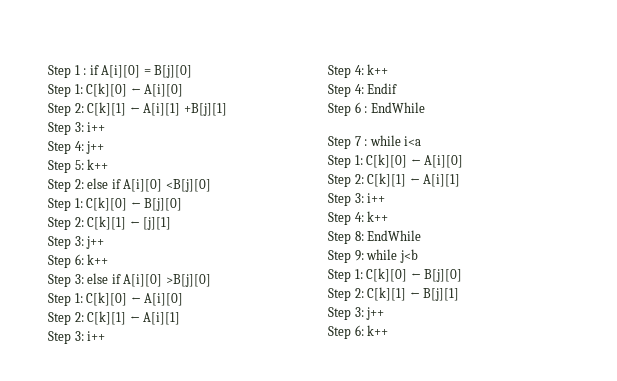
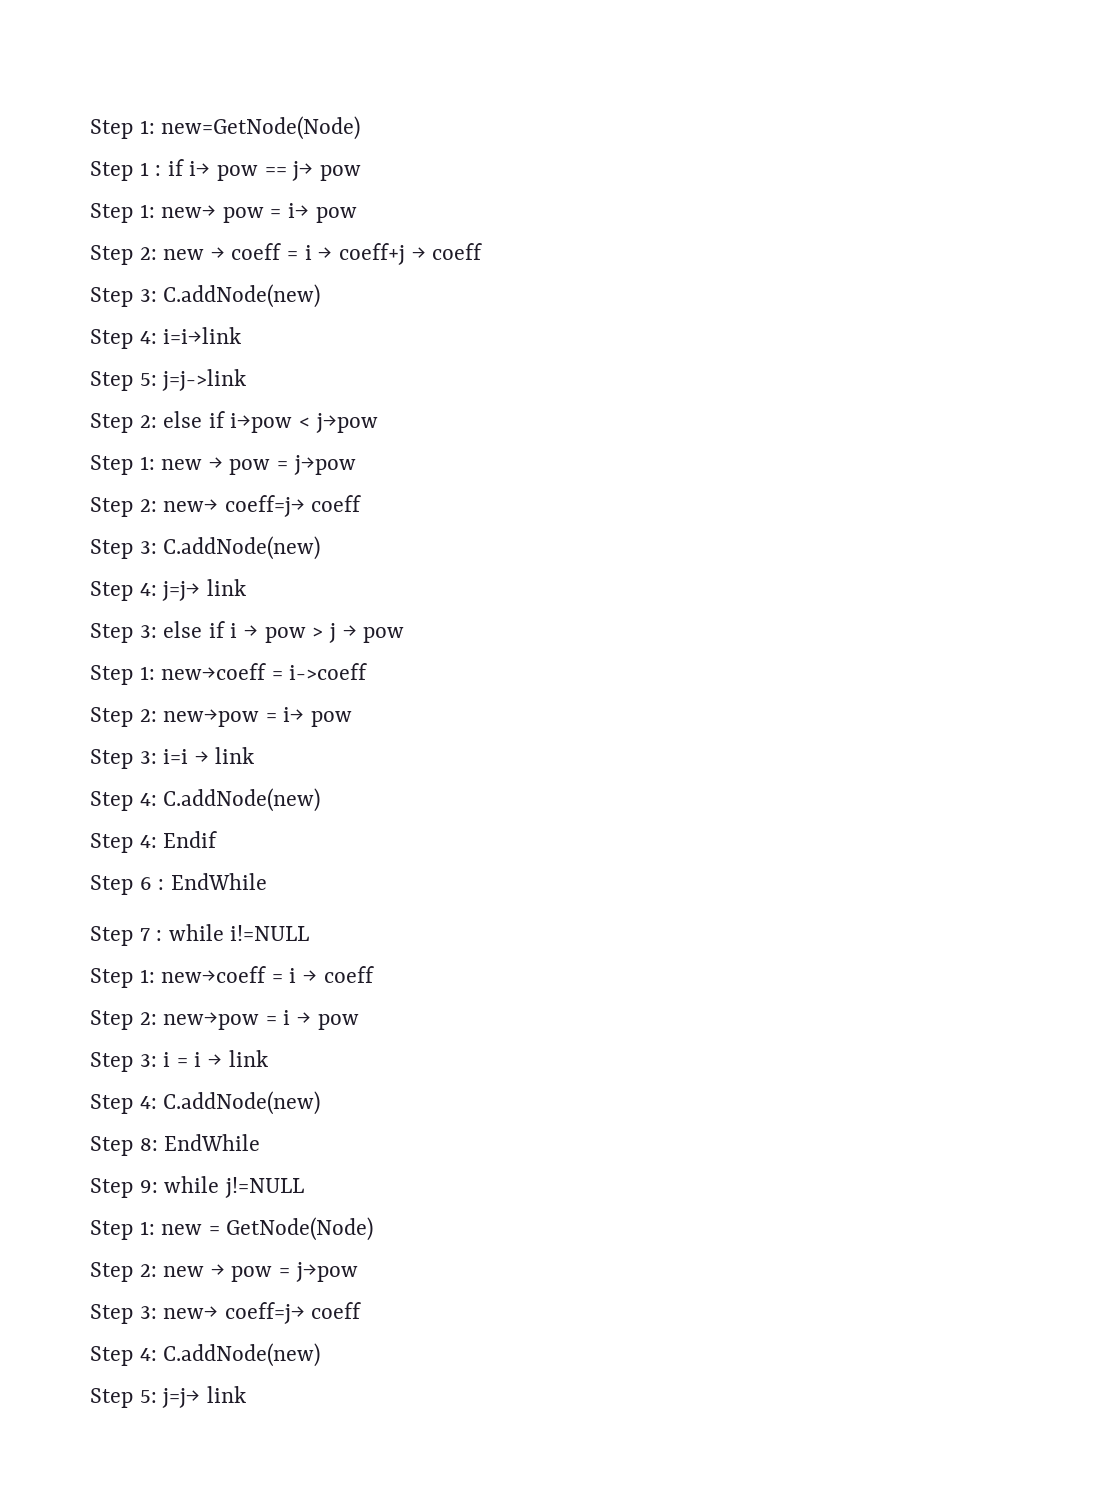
- Step 1 : if A[i][0] = B[j][0]
- Step 1: C[k][0] ← A[i][0]
- Step 2: C[k][1] ← A[i][1] +B[j][1]
- Step 3: i++
- Step 4: j++
- Step 5: k++
+ Step 1: new=GetNode(Node)
+ Step 1 : if i→ pow == j→ pow
+ Step 1: new→ pow = i→ pow
+ Step 2: new → coeff = i → coeff+j → coeff
+ Step 3: C.addNode(new)
+ Step 4: i=i→link
+ Step 5: j=j->link
- Step 2: else if A[i][0] <B[j][0]
- Step 1: C[k][0] ← B[j][0]
- Step 2: C[k][1] ← [j][1]
- Step 3: j++
- Step 6: k++
+ Step 2: else if i→pow < j→pow
+ Step 1: new → pow = j→pow
+ Step 2: new→ coeff=j→ coeff
+ Step 3: C.addNode(new)
+ Step 4: j=j→ link
- Step 3: else if A[i][0] >B[j][0]
- Step 1: C[k][0] ← A[i][0]
- Step 2: C[k][1] ← A[i][1]
- Step 3: i++
- Step 4: k++
+ Step 3: else if i → pow > j → pow
+ Step 1: new→coeff = i->coeff
+ Step 2: new→pow = i→ pow
+ Step 3: i=i → link
+ Step 4: C.addNode(new)
- Step 7 : while i<a
- Step 1: C[k][0] ← A[i][0]
- Step 2: C[k][1] ← A[i][1]
- Step 3: i++
- Step 4: k++
+ Step 7 : while i!=NULL
+ Step 1: new→coeff = i → coeff
+ Step 2: new→pow = i → pow
+ Step 3: i = i → link
+ Step 4: C.addNode(new)
- Step 9: while j<b
- Step 1: C[k][0] ← B[j][0]
- Step 2: C[k][1] ← B[j][1]
- Step 3: j++
- Step 6: k++
+ Step 9: while j!=NULL
+ Step 1: new = GetNode(Node)
+ Step 2: new → pow = j→pow
+ Step 3: new→ coeff=j→ coeff
+ Step 4: C.addNode(new)
+ Step 5: j=j→ link

